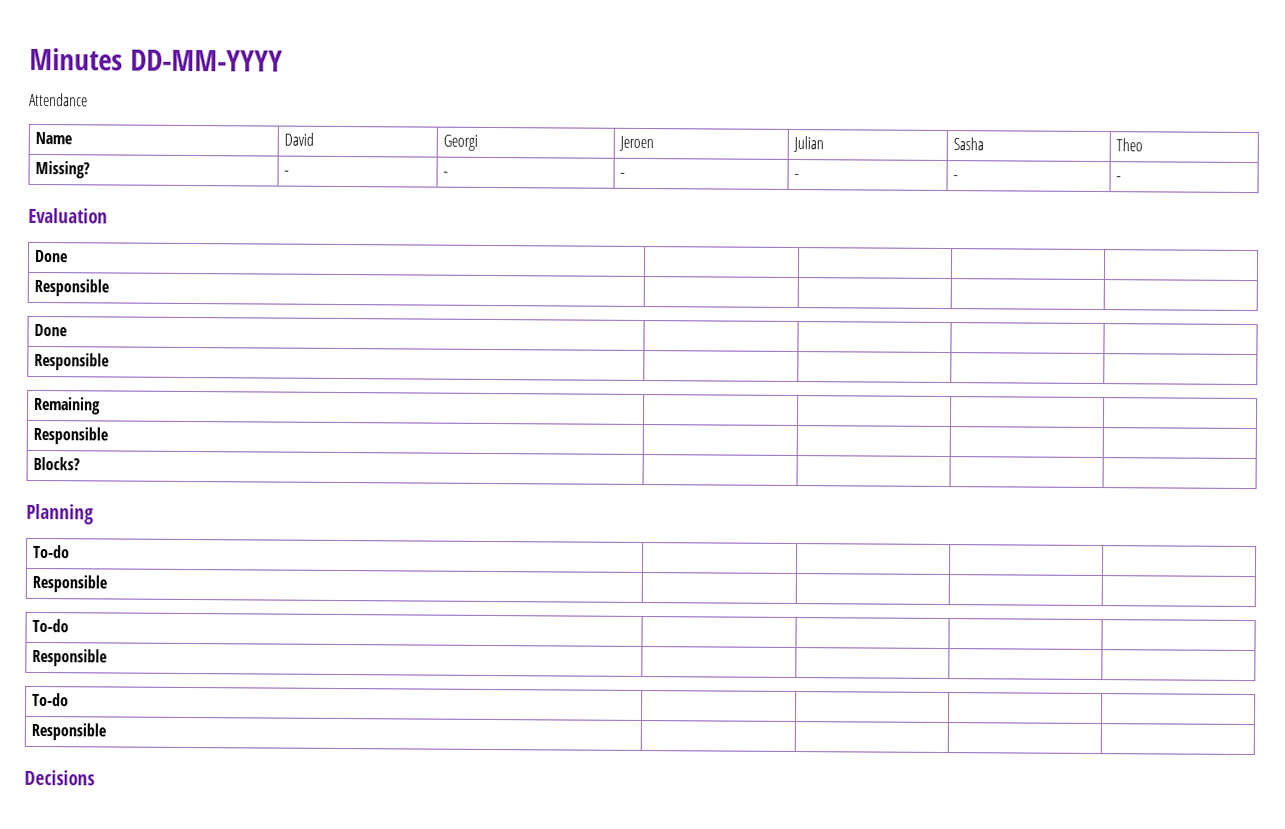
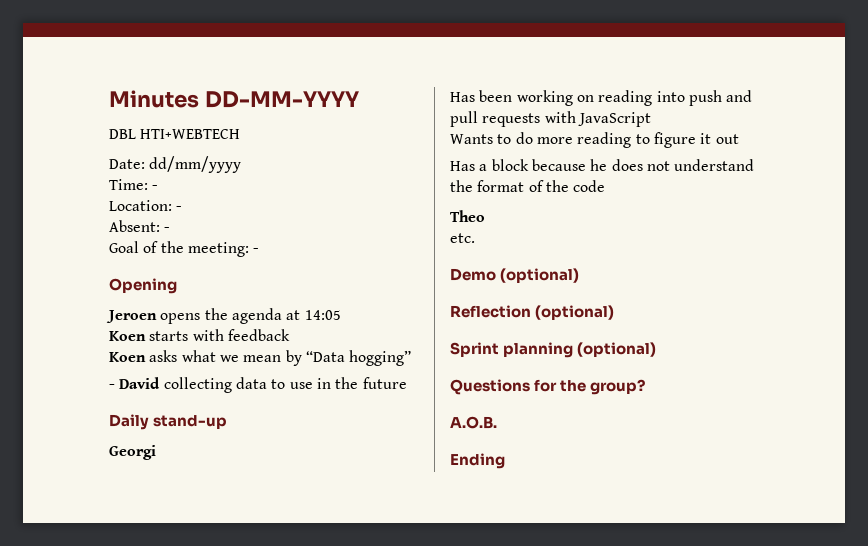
- Attendance
- Name | David | Georgi | Jeroen | Julian | Sasha | Theo
- Missing? | - | - | - | - | - | -
- Evaluation
- Done | | | |
- Responsible | | | |
- Done | | | |
- Responsible | | | |
- Remaining | | | |
- Responsible | | | |
- Blocks? | | | |
- Planning
- To-do | | | |
- Responsible | | | |
- To-do | | | |
- Responsible | | | |
- To-do | | | |
- Responsible | | | |
- Decisions
+ DBL HTI+WEBTECH
+ Date: dd/mm/yyyy
+ Time: -
+ Location: -
+ Absent: -
+ Goal of the meeting: -
+ Opening
+ Jeroen opens the agenda at 14:05
+ Koen starts with feedback
+ Koen asks what we mean by “Data hogging”
+ - David collecting data to use in the future
+ Daily stand-up
+ Georgi
+ Has been working on reading into push and pull requests with JavaScript
+ Wants to do more reading to figure it out
+ Has a block because he does not understand the format of the code
+ Theo
+ etc.
+ Demo (optional)
+ Reflection (optional)
+ Sprint planning (optional)
+ Questions for the group?
+ A.O.B.
+ Ending

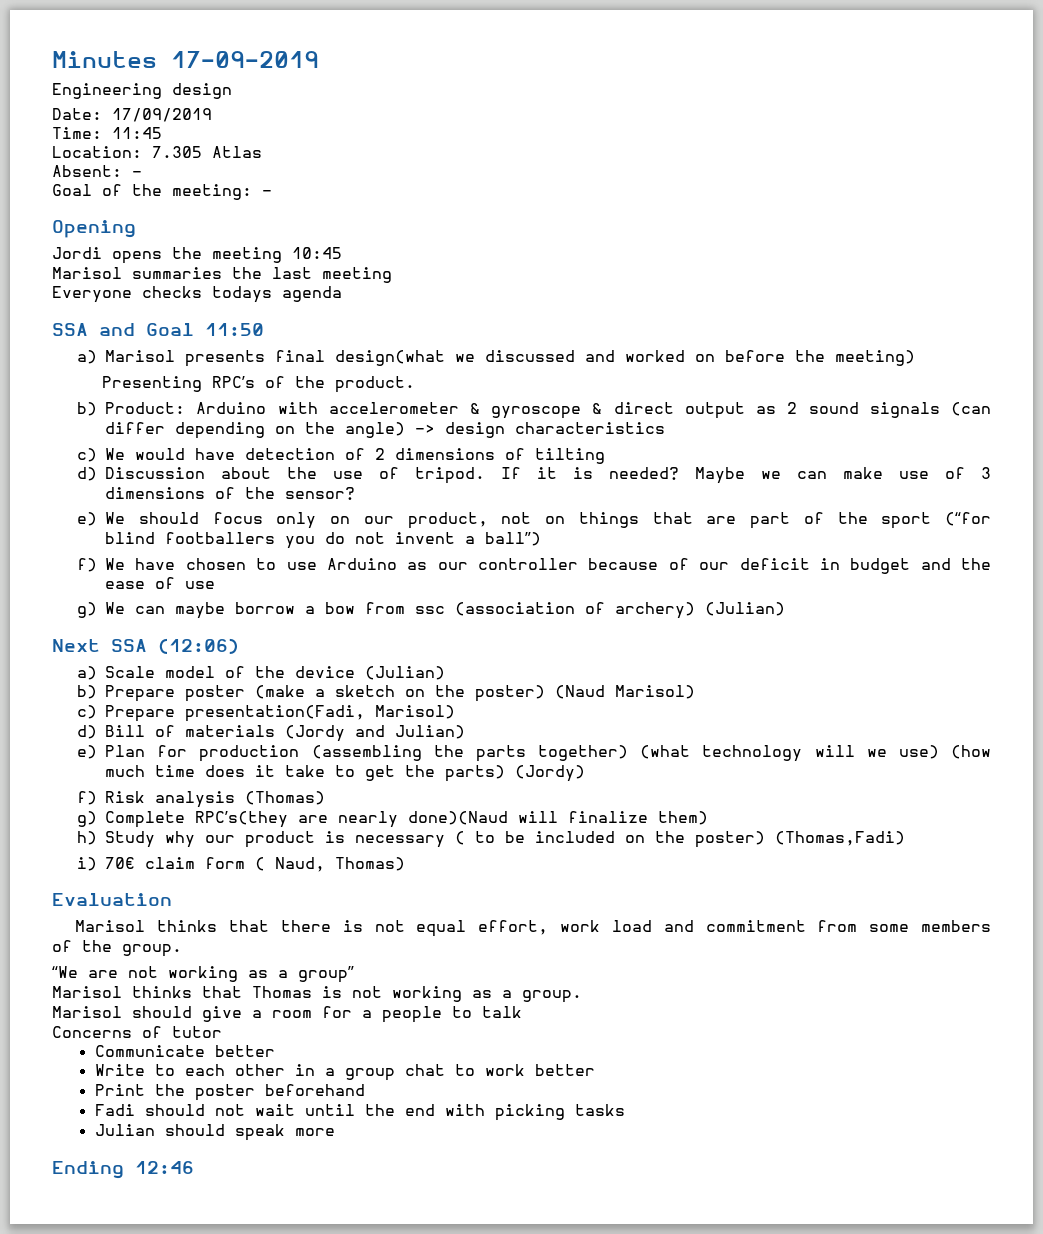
- Minutes DD-MM-YYYY
- DBL HTI+WEBTECH
+ Minutes 17-09-2019
+ Engineering design
- Date: dd/mm/yyyy
+ Date: 17/09/2019
- Time: -
+ Time: 11:45
- Location: -
+ Location: 7.305 Atlas
- Jeroen opens the agenda at 14:05
- Koen starts with feedback
- Koen asks what we mean by “Data hogging”
- - David collecting data to use in the future
- Daily stand-up
- Georgi
- Has been working on reading into push and pull requests with JavaScript
- Wants to do more reading to figure it out
- Has a block because he does not understand the format of the code
- Theo
- etc.
- Demo (optional)
- Reflection (optional)
- Sprint planning (optional)
- Questions for the group?
- A.O.B.
+ Jordi opens the meeting 10:45
+ Marisol summaries the last meeting
+ Everyone checks todays agenda
+ SSA and Goal 11:50
+ a) Marisol presents final design(what we discussed and worked on before the meeting)
+ Presenting RPC’s of the product.
+ b) Product: Arduino with accelerometer & gyroscope & direct output as 2 sound signals (can differ depending on the angle) -> design characteristics
+ c) We would have detection of 2 dimensions of tilting
+ d) Discussion about the use of tripod. If it is needed? Maybe we can make use of 3 dimensions of the sensor?
+ e) We should focus only on our product, not on things that are part of the sport (“for blind footballers you do not invent a ball”)
+ f) We have chosen to use Arduino as our controller because of our deficit in budget and the ease of use
+ g) We can maybe borrow a bow from ssc (association of archery) (Julian)
+ Next SSA (12:06)
+ a) Scale model of the device (Julian)
+ b) Prepare poster (make a sketch on the poster) (Naud Marisol)
+ c) Prepare presentation(Fadi, Marisol)
+ d) Bill of materials (Jordy and Julian)
+ e) Plan for production (assembling the parts together) (what technology will we use) (how much time does it take to get the parts) (Jordy)
+ f) Risk analysis (Thomas)
+ g) Complete RPC’s(they are nearly done)(Naud will finalize them)
+ h) Study why our product is necessary ( to be included on the poster) (Thomas,Fadi)
+ i) 70€ claim form ( Naud, Thomas)
+ Evaluation
+ Marisol thinks that there is not equal effort, work load and commitment from some members of the group.
+ “We are not working as a group”
+ Marisol thinks that Thomas is not working as a group.
+ Marisol should give a room for a people to talk
+ Concerns of tutor
+ Communicate better
+ Write to each other in a group chat to work better
+ Print the poster beforehand
+ Fadi should not wait until the end with picking tasks
+ Julian should speak more
- Ending
+ Ending 12:46

